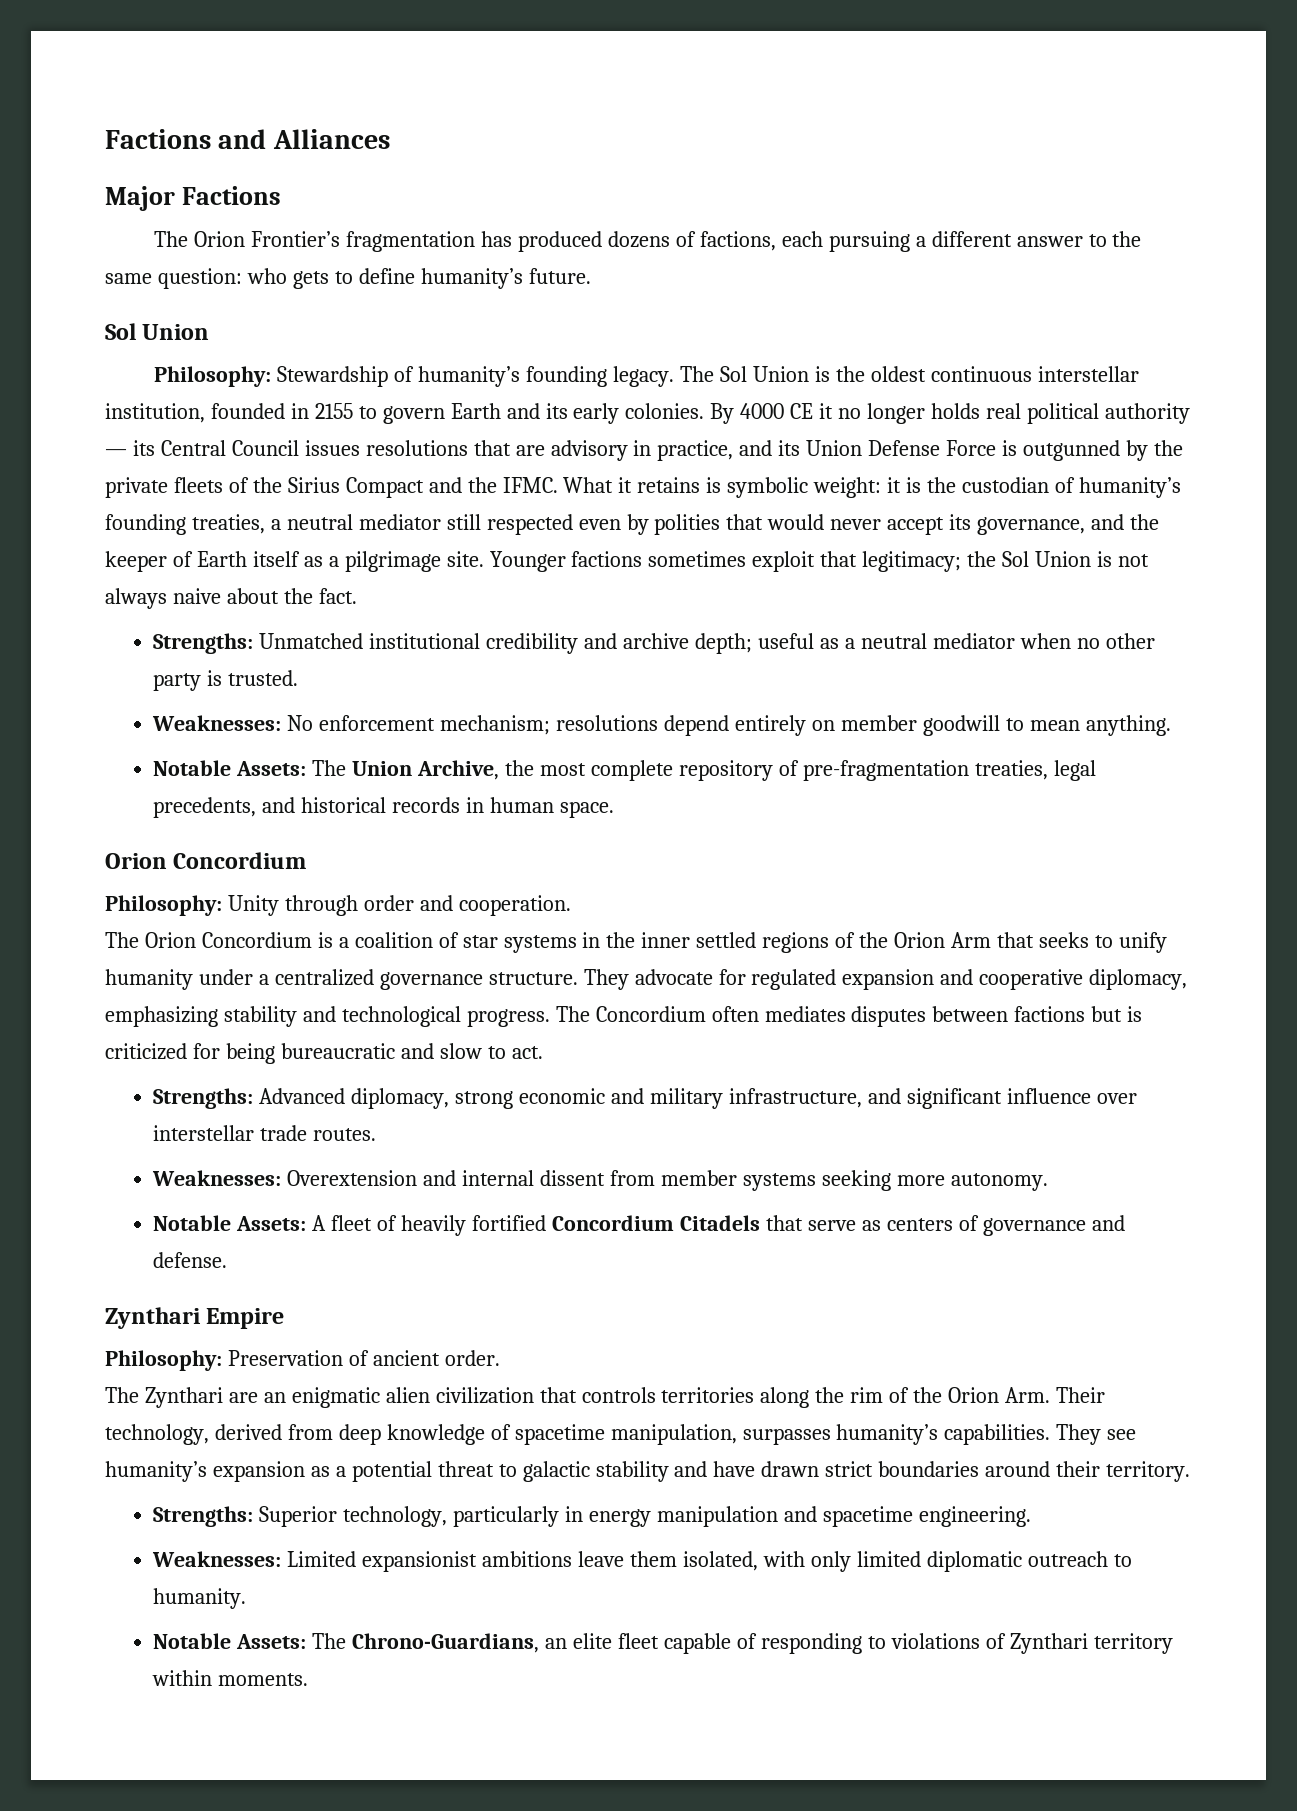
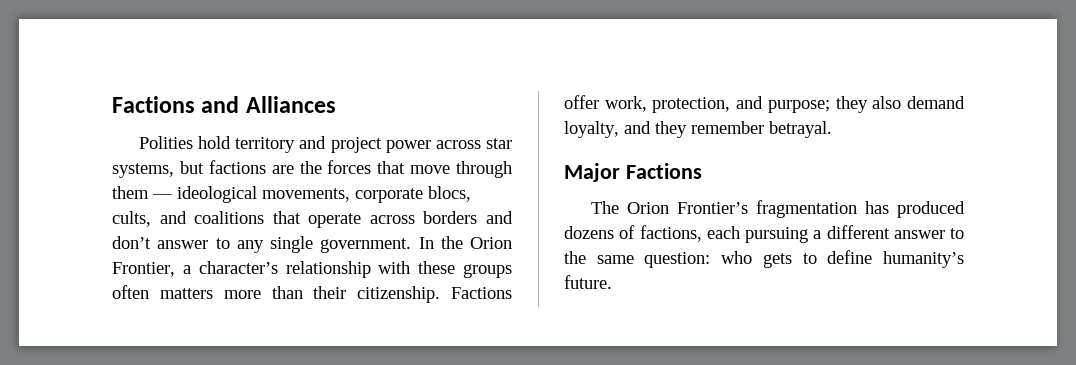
+ Polities hold territory and project power across star systems, but factions are the forces that move through them — ideological movements, corporate blocs, cults, and coalitions that operate across borders and don’t answer to any single government. In the Orion Frontier, a character’s relationship with these groups often matters more than their citizenship. Factions offer work, protection, and purpose; they also demand loyalty, and they remember betrayal.
  The Orion Frontier’s fragmentation has produced dozens of factions, each pursuing a different answer to the same question: who gets to define humanity’s future.
- Sol Union
- Philosophy: Stewardship of humanity’s founding legacy. The Sol Union is the oldest continuous interstellar institution, founded in 2155 to govern Earth and its early colonies. By 4000 CE it no longer holds real political authority — its Central Council issues resolutions that are advisory in practice, and its Union Defense Force is outgunned by the private fleets of the Sirius Compact and the IFMC. What it retains is symbolic weight: it is the custodian of humanity’s founding treaties, a neutral mediator still respected even by polities that would never accept its governance, and the keeper of Earth itself as a pilgrimage site. Younger factions sometimes exploit that legitimacy; the Sol Union is not always naive about the fact.
- Strengths: Unmatched institutional credibility and archive depth; useful as a neutral mediator when no other party is trusted.
- Weaknesses: No enforcement mechanism; resolutions depend entirely on member goodwill to mean anything.
- Notable Assets: The Union Archive, the most complete repository of pre-fragmentation treaties, legal precedents, and historical records in human space.
- Orion Concordium
- Philosophy: Unity through order and cooperation.
- The Orion Concordium is a coalition of star systems in the inner settled regions of the Orion Arm that seeks to unify humanity under a centralized governance structure. They advocate for regulated expansion and cooperative diplomacy, emphasizing stability and technological progress. The Concordium often mediates disputes between factions but is criticized for being bureaucratic and slow to act.
- Strengths: Advanced diplomacy, strong economic and military infrastructure, and significant influence over interstellar trade routes.
- Weaknesses: Overextension and internal dissent from member systems seeking more autonomy.
- Notable Assets: A fleet of heavily fortified Concordium Citadels that serve as centers of governance and defense.
- Zynthari Empire
- Philosophy: Preservation of ancient order.
- The Zynthari are an enigmatic alien civilization that controls territories along the rim of the Orion Arm. Their technology, derived from deep knowledge of spacetime manipulation, surpasses humanity’s capabilities. They see humanity’s expansion as a potential threat to galactic stability and have drawn strict boundaries around their territory.
- Strengths: Superior technology, particularly in energy manipulation and spacetime engineering.
- Weaknesses: Limited expansionist ambitions leave them isolated, with only limited diplomatic outreach to humanity.
- Notable Assets: The Chrono-Guardians, an elite fleet capable of responding to violations of Zynthari territory within moments.

